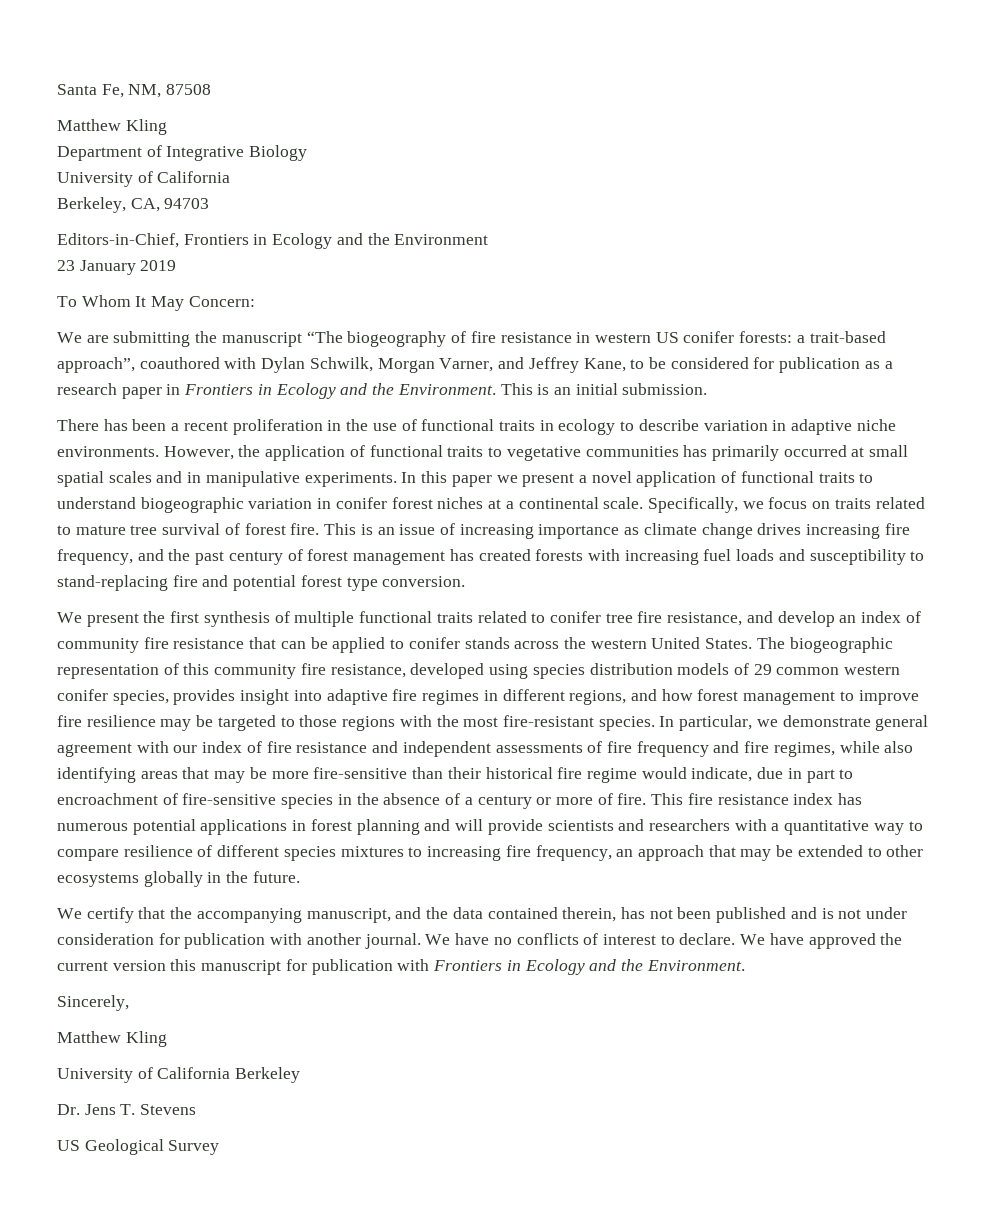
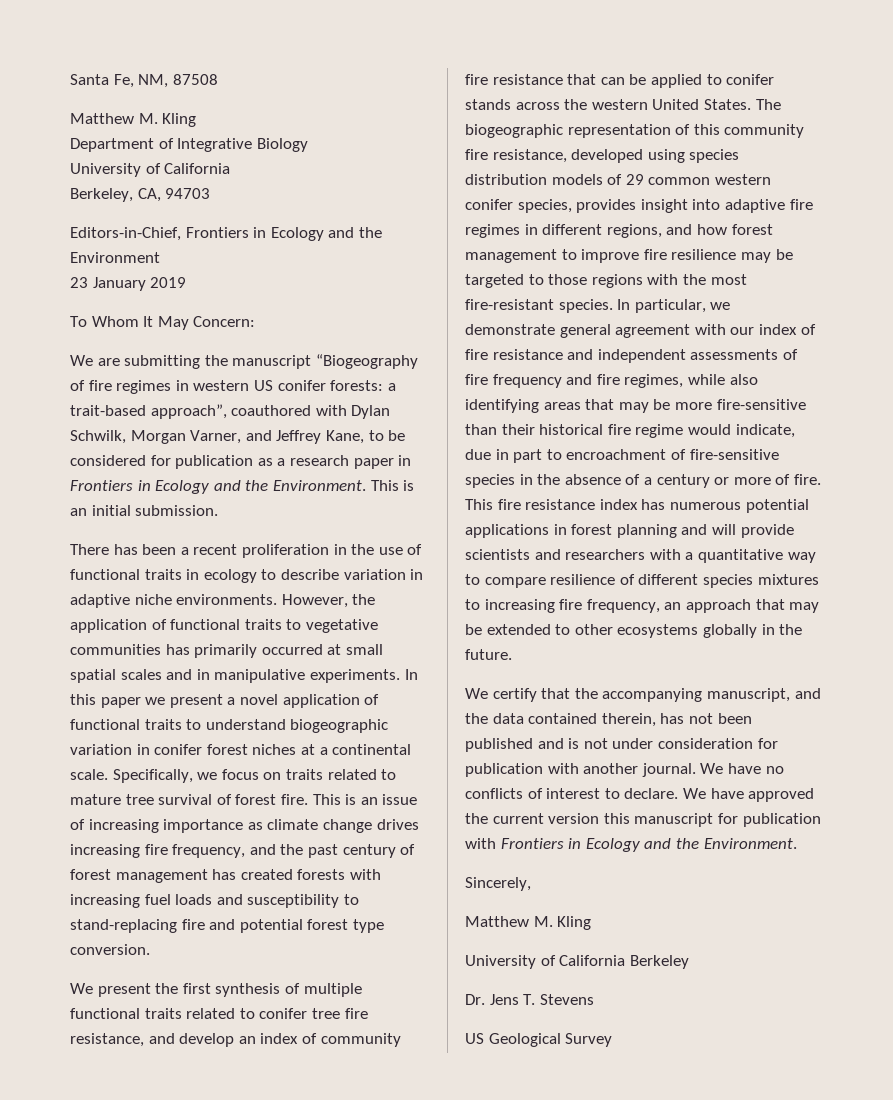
  Santa Fe, NM, 87508
- Matthew Kling
+ Matthew M. Kling
- We are submitting the manuscript “The biogeography of fire resistance in western US conifer forests: a trait-based approach”, coauthored with Dylan Schwilk, Morgan Varner, and Jeffrey Kane, to be considered for publication as a research paper in Frontiers in Ecology and the Environment.
+ We are submitting the manuscript “Biogeography of fire regimes in western US conifer forests: a trait-based approach”, coauthored with Dylan Schwilk, Morgan Varner, and Jeffrey Kane, to be considered for publication as a research paper in Frontiers in Ecology and the Environment.
  Sincerely,
- Matthew Kling
+ Matthew M. Kling

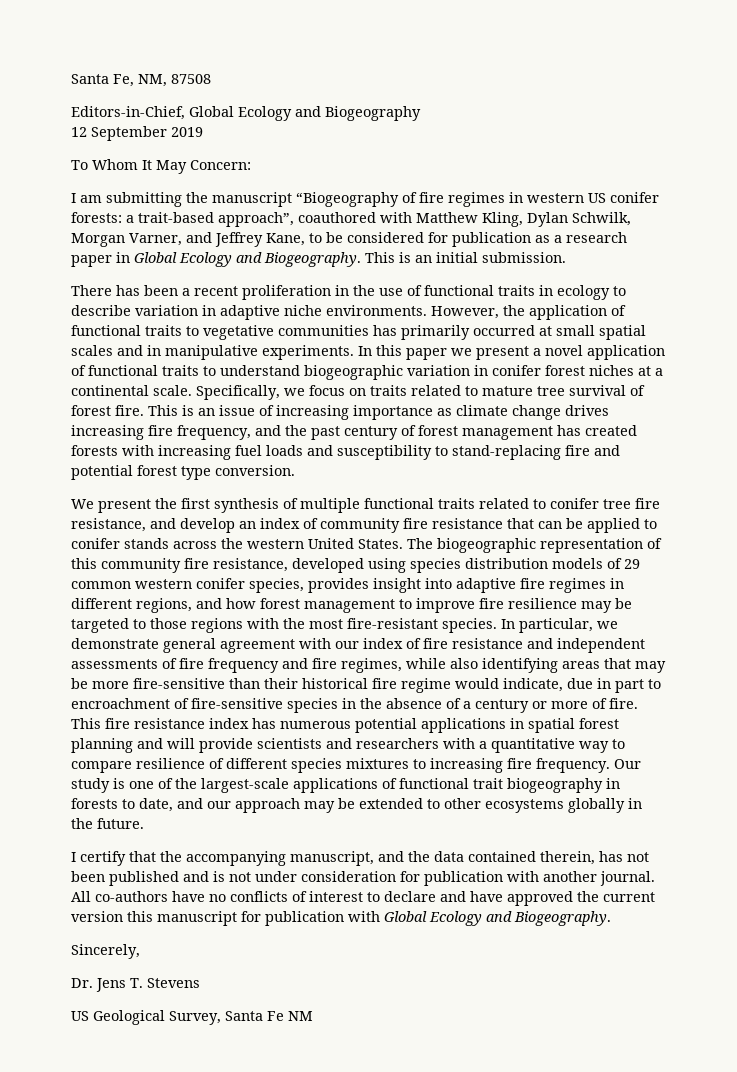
  Santa Fe, NM, 87508
- Matthew M. Kling
- Department of Integrative Biology
- University of California
- Berkeley, CA, 94703
- Editors-in-Chief, Frontiers in Ecology and the Environment
- 23 January 2019
+ Editors-in-Chief, Global Ecology and Biogeography
+ 12 September 2019
- We are submitting the manuscript “Biogeography of fire regimes in western US conifer forests: a trait-based approach”, coauthored with Dylan Schwilk, Morgan Varner, and Jeffrey Kane, to be considered for publication as a research paper in Frontiers in Ecology and the Environment.
+ I am submitting the manuscript “Biogeography of fire regimes in western US conifer forests: a trait-based approach”, coauthored with Matthew Kling, Dylan Schwilk, Morgan Varner, and Jeffrey Kane, to be considered for publication as a research paper in Global Ecology and Biogeography.
- This fire resistance index has numerous potential applications in forest planning and will provide scientists and researchers with a quantitative way to compare resilience of different species mixtures to increasing fire frequency, an approach that may be extended to other ecosystems globally in the future.
+ This fire resistance index has numerous potential applications in spatial forest planning and will provide scientists and researchers with a quantitative way to compare resilience of different species mixtures to increasing fire frequency. Our study is one of the largest-scale applications of functional trait biogeography in forests to date, and our approach may be extended to other ecosystems globally in the future.
- We certify that the accompanying manuscript, and the data contained therein, has not been published and is not under consideration for publication with another journal.
+ I certify that the accompanying manuscript, and the data contained therein, has not been published and is not under consideration for publication with another journal.
- We have no conflicts of interest to declare. We have approved the current version this manuscript for publication with Frontiers in Ecology and the Environment.
+ All co-authors have no conflicts of interest to declare and have approved the current version this manuscript for publication with Global Ecology and Biogeography.
  Sincerely,
- Matthew M. Kling
- University of California Berkeley
- US Geological Survey
+ US Geological Survey, Santa Fe NM

